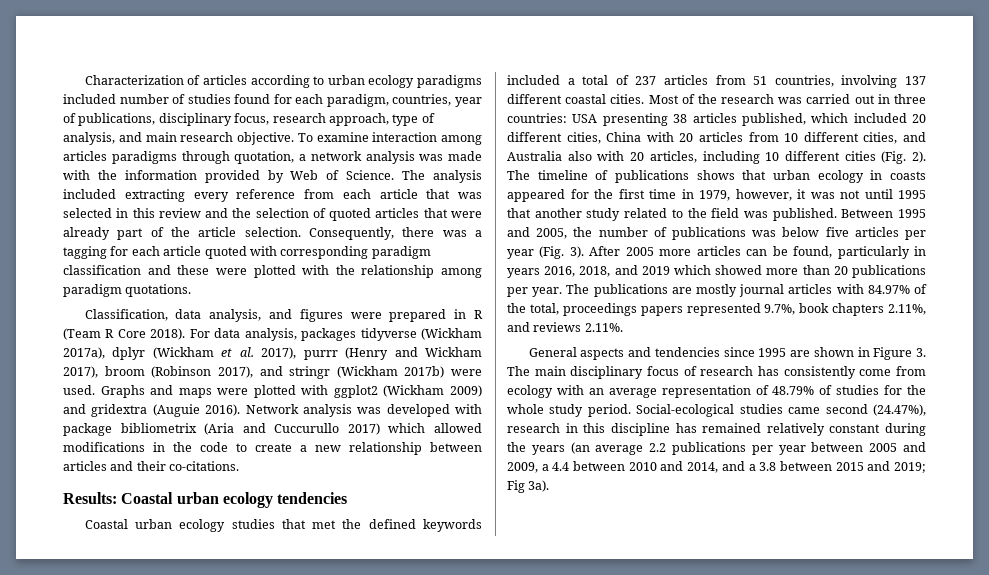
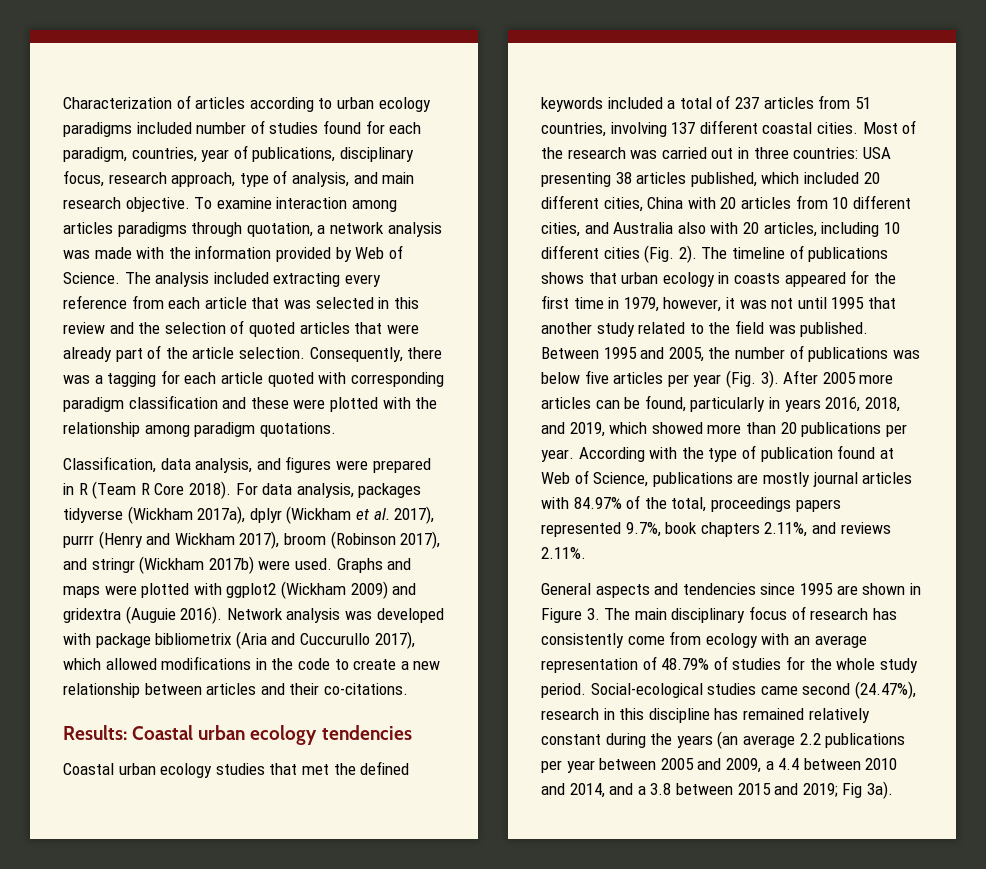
- Network analysis was developed with package bibliometrix (Aria and Cuccurullo 2017) which allowed modifications in the code to create a new relationship between articles and their co-citations.
+ Network analysis was developed with package bibliometrix (Aria and Cuccurullo 2017), which allowed modifications in the code to create a new relationship between articles and their co-citations.
- After 2005 more articles can be found, particularly in years 2016, 2018, and 2019 which showed more than 20 publications per year.
+ After 2005 more articles can be found, particularly in years 2016, 2018, and 2019, which showed more than 20 publications per year.
- The publications are mostly journal articles with 84.97% of the total, proceedings papers represented 9.7%, book chapters 2.11%, and reviews 2.11%.
+ According with the type of publication found at Web of Science, publications are mostly journal articles with 84.97% of the total, proceedings papers represented 9.7%, book chapters 2.11%, and reviews 2.11%.

